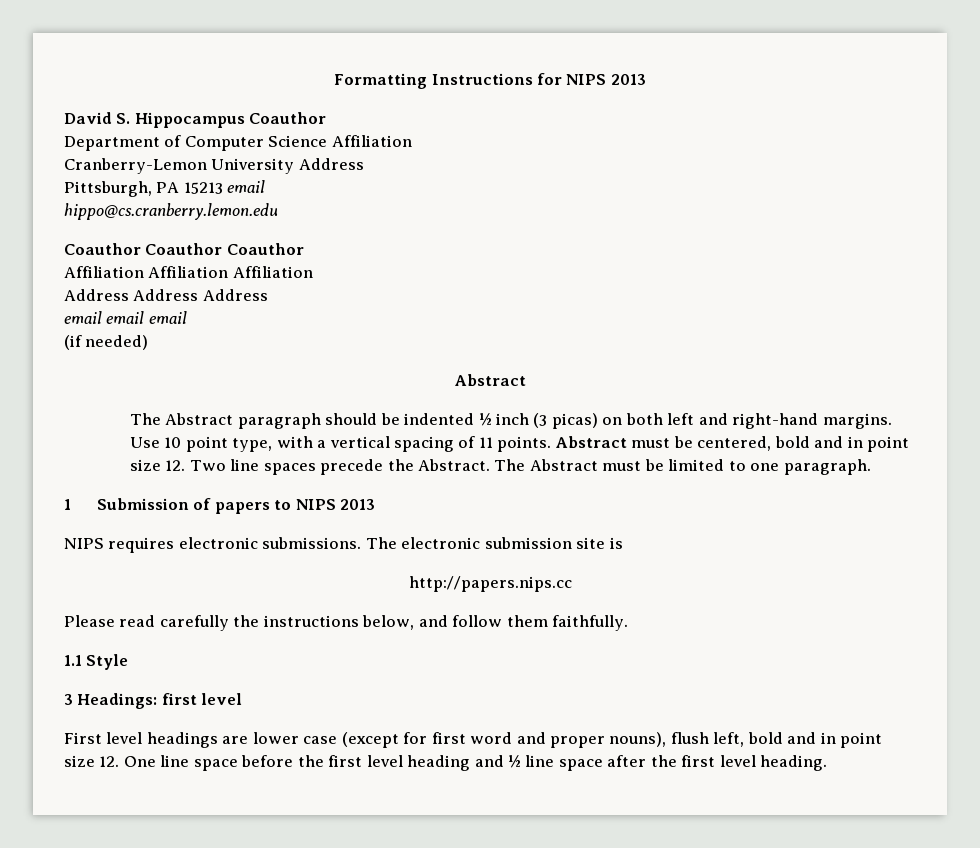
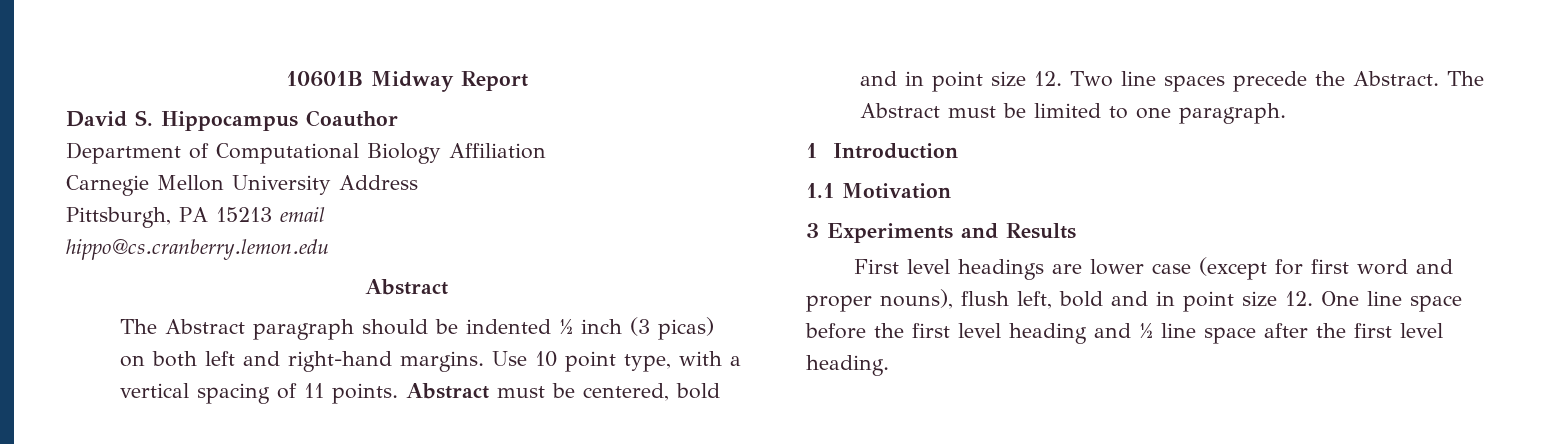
- Formatting Instructions for NIPS 2013
+ 10601B Midway Report
- Department of Computer Science Affiliation
- Cranberry-Lemon University Address
+ Department of Computational Biology Affiliation
+ Carnegie Mellon University Address
- Coauthor Coauthor Coauthor
- Affiliation Affiliation Affiliation
- Address Address Address
- email email email
- (if needed)
- 1 Submission of papers to NIPS 2013
- NIPS requires electronic submissions. The electronic submission site is
- http://papers.nips.cc
- Please read carefully the instructions below, and follow them faithfully.
+ 1 Introduction
- 1.1 Style
+ 1.1 Motivation
- 3 Headings: first level
+ 3 Experiments and Results

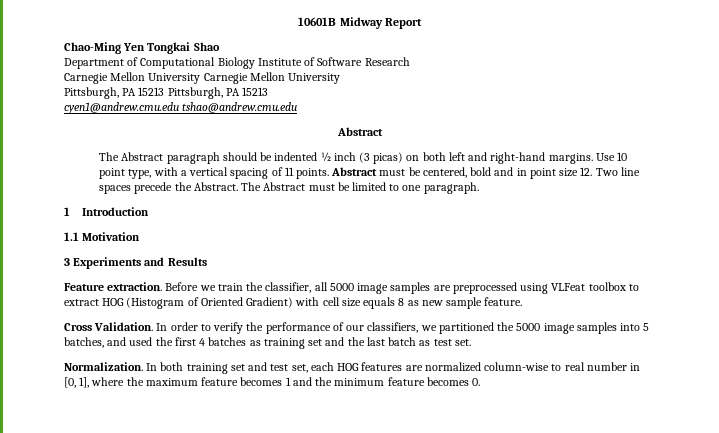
- David S. Hippocampus Coauthor
+ Chao-Ming Yen Tongkai Shao
- Department of Computational Biology Affiliation
- Carnegie Mellon University Address
- Pittsburgh, PA 15213 email
- hippo@cs.cranberry.lemon.edu
+ Department of Computational Biology Institute of Software Research
+ Carnegie Mellon University Carnegie Mellon University
+ Pittsburgh, PA 15213 Pittsburgh, PA 15213
+ cyen1@andrew.cmu.edu tshao@andrew.cmu.edu
- First level headings are lower case (except for first word and proper nouns), flush left, bold and in point size 12. One line space before the first level heading and ½ line space after the first level heading.
+ Feature extraction. Before we train the classifier, all 5000 image samples are preprocessed using VLFeat toolbox to extract HOG (Histogram of Oriented Gradient) with cell size equals 8 as new sample feature.
+ Cross Validation. In order to verify the performance of our classifiers, we partitioned the 5000 image samples into 5 batches, and used the first 4 batches as training set and the last batch as test set.
+ Normalization. In both training set and test set, each HOG features are normalized column-wise to real number in [0, 1], where the maximum feature becomes 1 and the minimum feature becomes 0.

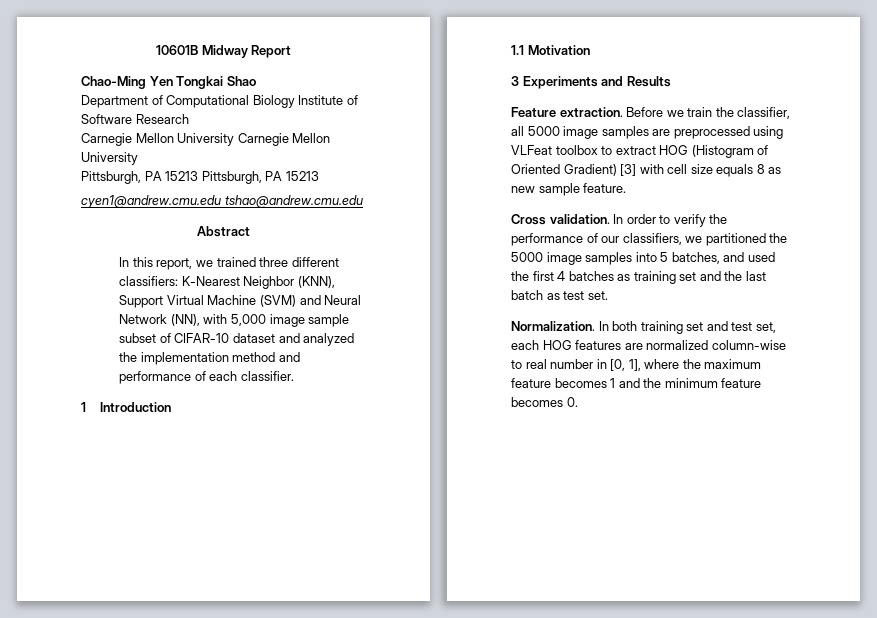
- The Abstract paragraph should be indented ½ inch (3 picas) on both left and right-hand margins. Use 10 point type, with a vertical spacing of 11 points. Abstract must be centered, bold and in point size 12. Two line spaces precede the Abstract. The Abstract must be limited to one paragraph.
+ In this report, we trained three different classifiers: K-Nearest Neighbor (KNN), Support Virtual Machine (SVM) and Neural Network (NN), with 5,000 image sample subset of CIFAR-10 dataset and analyzed the implementation method and performance of each classifier.
- Before we train the classifier, all 5000 image samples are preprocessed using VLFeat toolbox to extract HOG (Histogram of Oriented Gradient) with cell size equals 8 as new sample feature.
+ Before we train the classifier, all 5000 image samples are preprocessed using VLFeat toolbox to extract HOG (Histogram of Oriented Gradient) [3] with cell size equals 8 as new sample feature.
- Cross Validation.
+ Cross validation.

